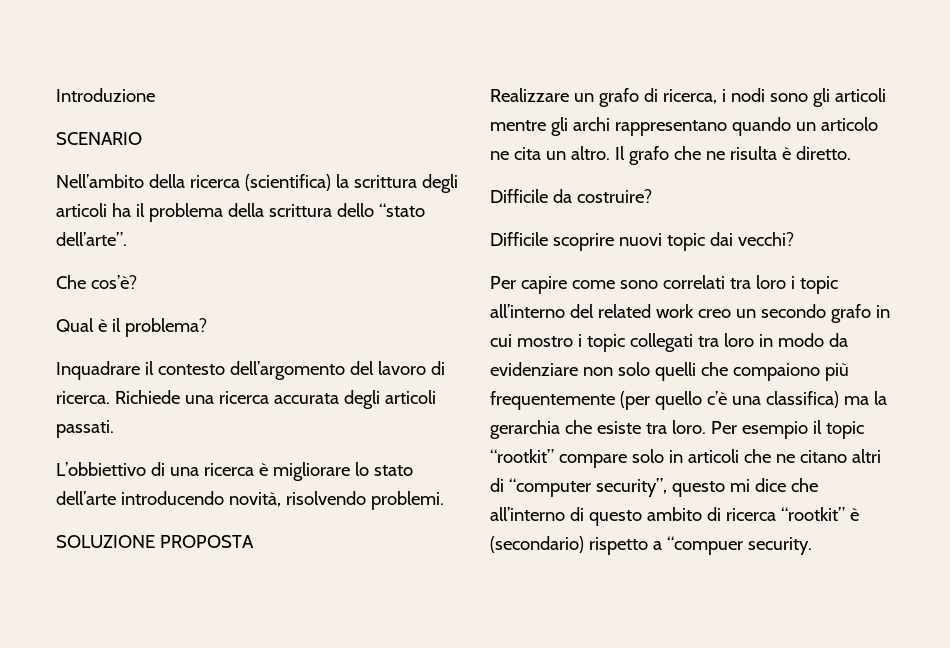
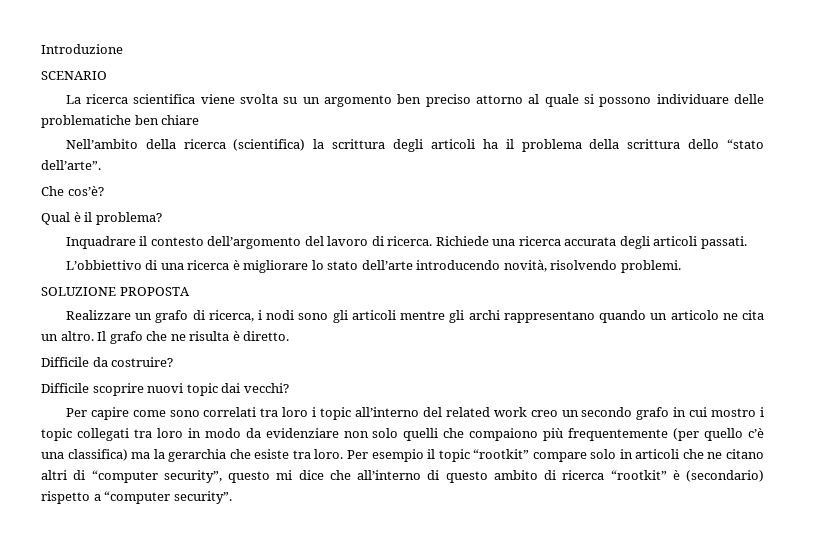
+ La ricerca scientifica viene svolta su un argomento ben preciso attorno al quale si possono individuare delle problematiche ben chiare
- Per esempio il topic “rootkit” compare solo in articoli che ne citano altri di “computer security”, questo mi dice che all’interno di questo ambito di ricerca “rootkit” è (secondario) rispetto a “compuer security.
+ Per esempio il topic “rootkit” compare solo in articoli che ne citano altri di “computer security”, questo mi dice che all’interno di questo ambito di ricerca “rootkit” è (secondario) rispetto a “computer security”.

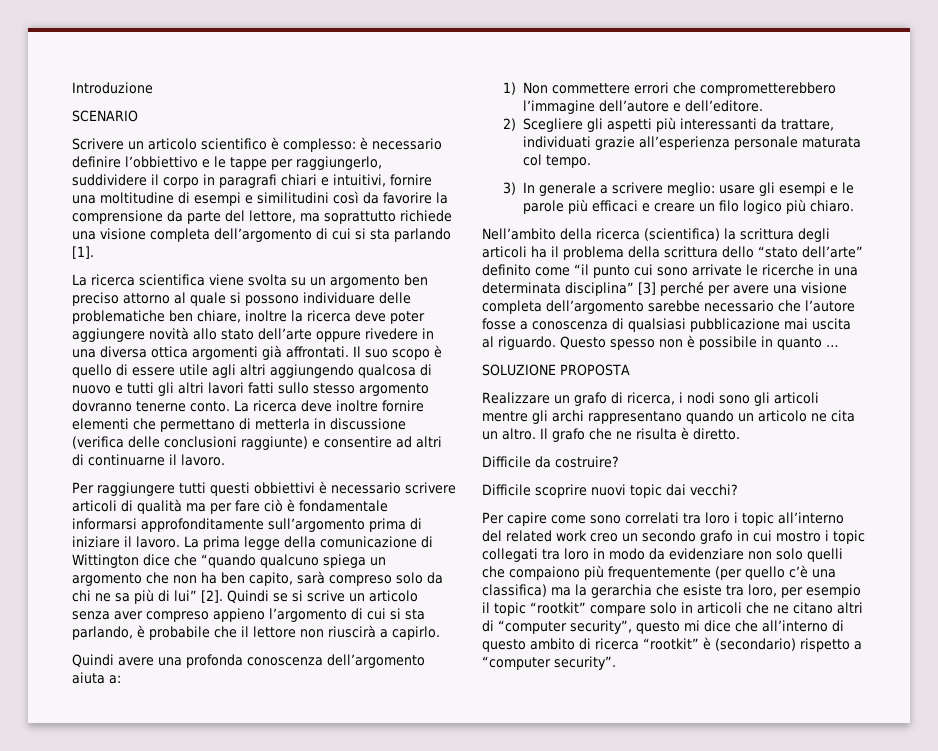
+ Scrivere un articolo scientifico è complesso: è necessario definire l’obbiettivo e le tappe per raggiungerlo, suddividere il corpo in paragrafi chiari e intuitivi, fornire una moltitudine di esempi e similitudini così da favorire la comprensione da parte del lettore, ma soprattutto richiede una visione completa dell’argomento di cui si sta parlando [1].
- La ricerca scientifica viene svolta su un argomento ben preciso attorno al quale si possono individuare delle problematiche ben chiare
+ La ricerca scientifica viene svolta su un argomento ben preciso attorno al quale si possono individuare delle problematiche ben chiare, inoltre la ricerca deve poter aggiungere novità allo stato dell’arte oppure rivedere in una diversa ottica argomenti già affrontati. Il suo scopo è quello di essere utile agli altri aggiungendo qualcosa di nuovo e tutti gli altri lavori fatti sullo stesso argomento dovranno tenerne conto. La ricerca deve inoltre fornire elementi che permettano di metterla in discussione (verifica delle conclusioni raggiunte) e consentire ad altri di continuarne il lavoro.
+ Per raggiungere tutti questi obbiettivi è necessario scrivere articoli di qualità ma per fare ciò è fondamentale informarsi approfonditamente sull’argomento prima di iniziare il lavoro. La prima legge della comunicazione di Wittington dice che “quando qualcuno spiega un argomento che non ha ben capito, sarà compreso solo da chi ne sa più di lui” [2]. Quindi se si scrive un articolo senza aver compreso appieno l’argomento di cui si sta parlando, è probabile che il lettore non riuscirà a capirlo.
+ Quindi avere una profonda conoscenza dell’argomento aiuta a:
+ 1) Non commettere errori che comprometterebbero l’immagine dell’autore e dell’editore.
+ 2) Scegliere gli aspetti più interessanti da trattare, individuati grazie all’esperienza personale maturata col tempo.
+ 3) In generale a scrivere meglio: usare gli esempi e le parole più efficaci e creare un filo logico più chiaro.
- Nell’ambito della ricerca (scientifica) la scrittura degli articoli ha il problema della scrittura dello “stato dell’arte”.
- Che cos’è?
- Qual è il problema?
- Inquadrare il contesto dell’argomento del lavoro di ricerca. Richiede una ricerca accurata degli articoli passati.
- L’obbiettivo di una ricerca è migliorare lo stato dell’arte introducendo novità, risolvendo problemi.
+ Nell’ambito della ricerca (scientifica) la scrittura degli articoli ha il problema della scrittura dello “stato dell’arte” definito come “il punto cui sono arrivate le ricerche in una determinata disciplina” [3] perché per avere una visione completa dell’argomento sarebbe necessario che l’autore fosse a conoscenza di qualsiasi pubblicazione mai uscita al riguardo. Questo spesso non è possibile in quanto …
- Per capire come sono correlati tra loro i topic all’interno del related work creo un secondo grafo in cui mostro i topic collegati tra loro in modo da evidenziare non solo quelli che compaiono più frequentemente (per quello c’è una classifica) ma la gerarchia che esiste tra loro. Per esempio il topic “rootkit” compare solo in articoli che ne citano altri di “computer security”, questo mi dice che all’interno di questo ambito di ricerca “rootkit” è (secondario) rispetto a “computer security”.
+ Per capire come sono correlati tra loro i topic all’interno del related work creo un secondo grafo in cui mostro i topic collegati tra loro in modo da evidenziare non solo quelli che compaiono più frequentemente (per quello c’è una classifica) ma la gerarchia che esiste tra loro, per esempio il topic “rootkit” compare solo in articoli che ne citano altri di “computer security”, questo mi dice che all’interno di questo ambito di ricerca “rootkit” è (secondario) rispetto a “computer security”.

